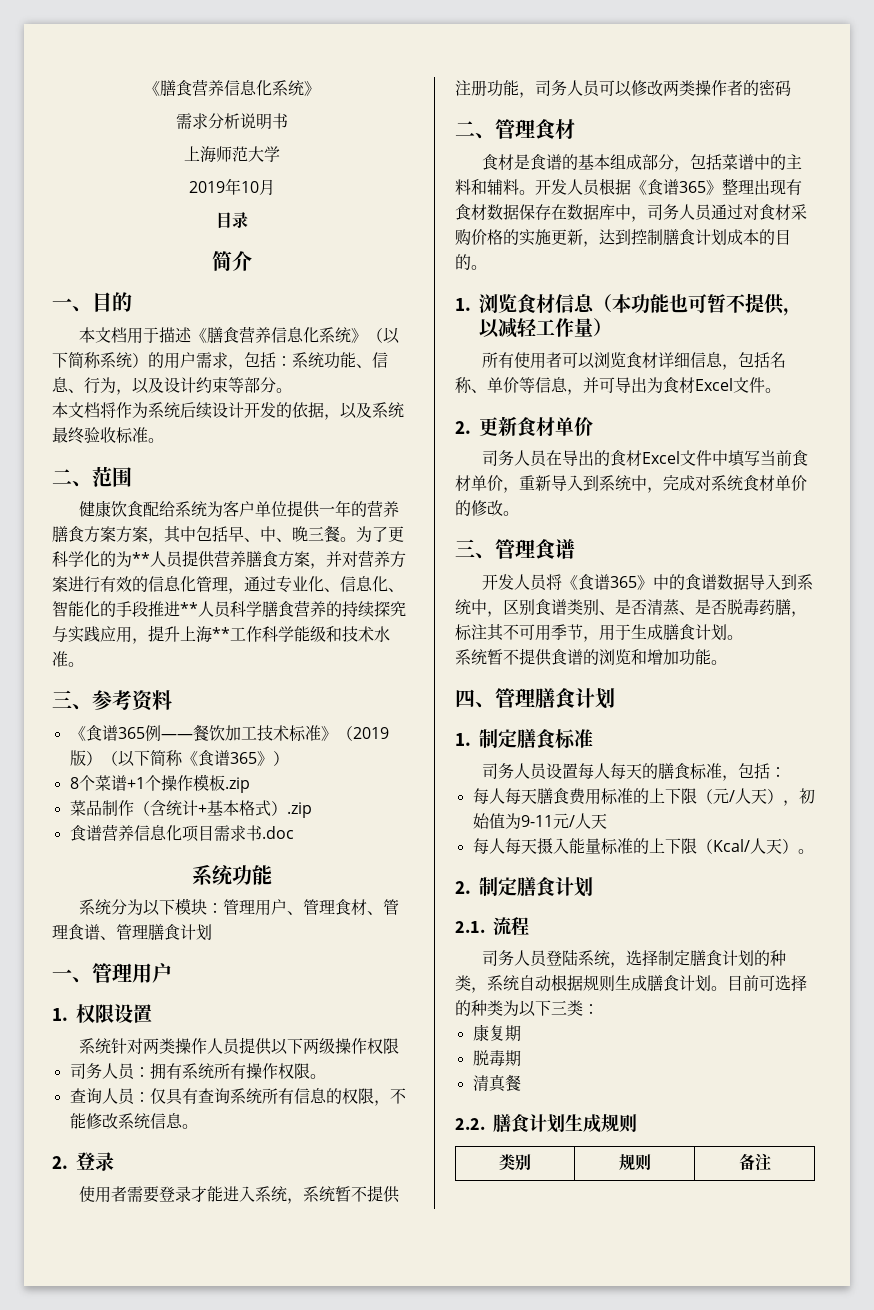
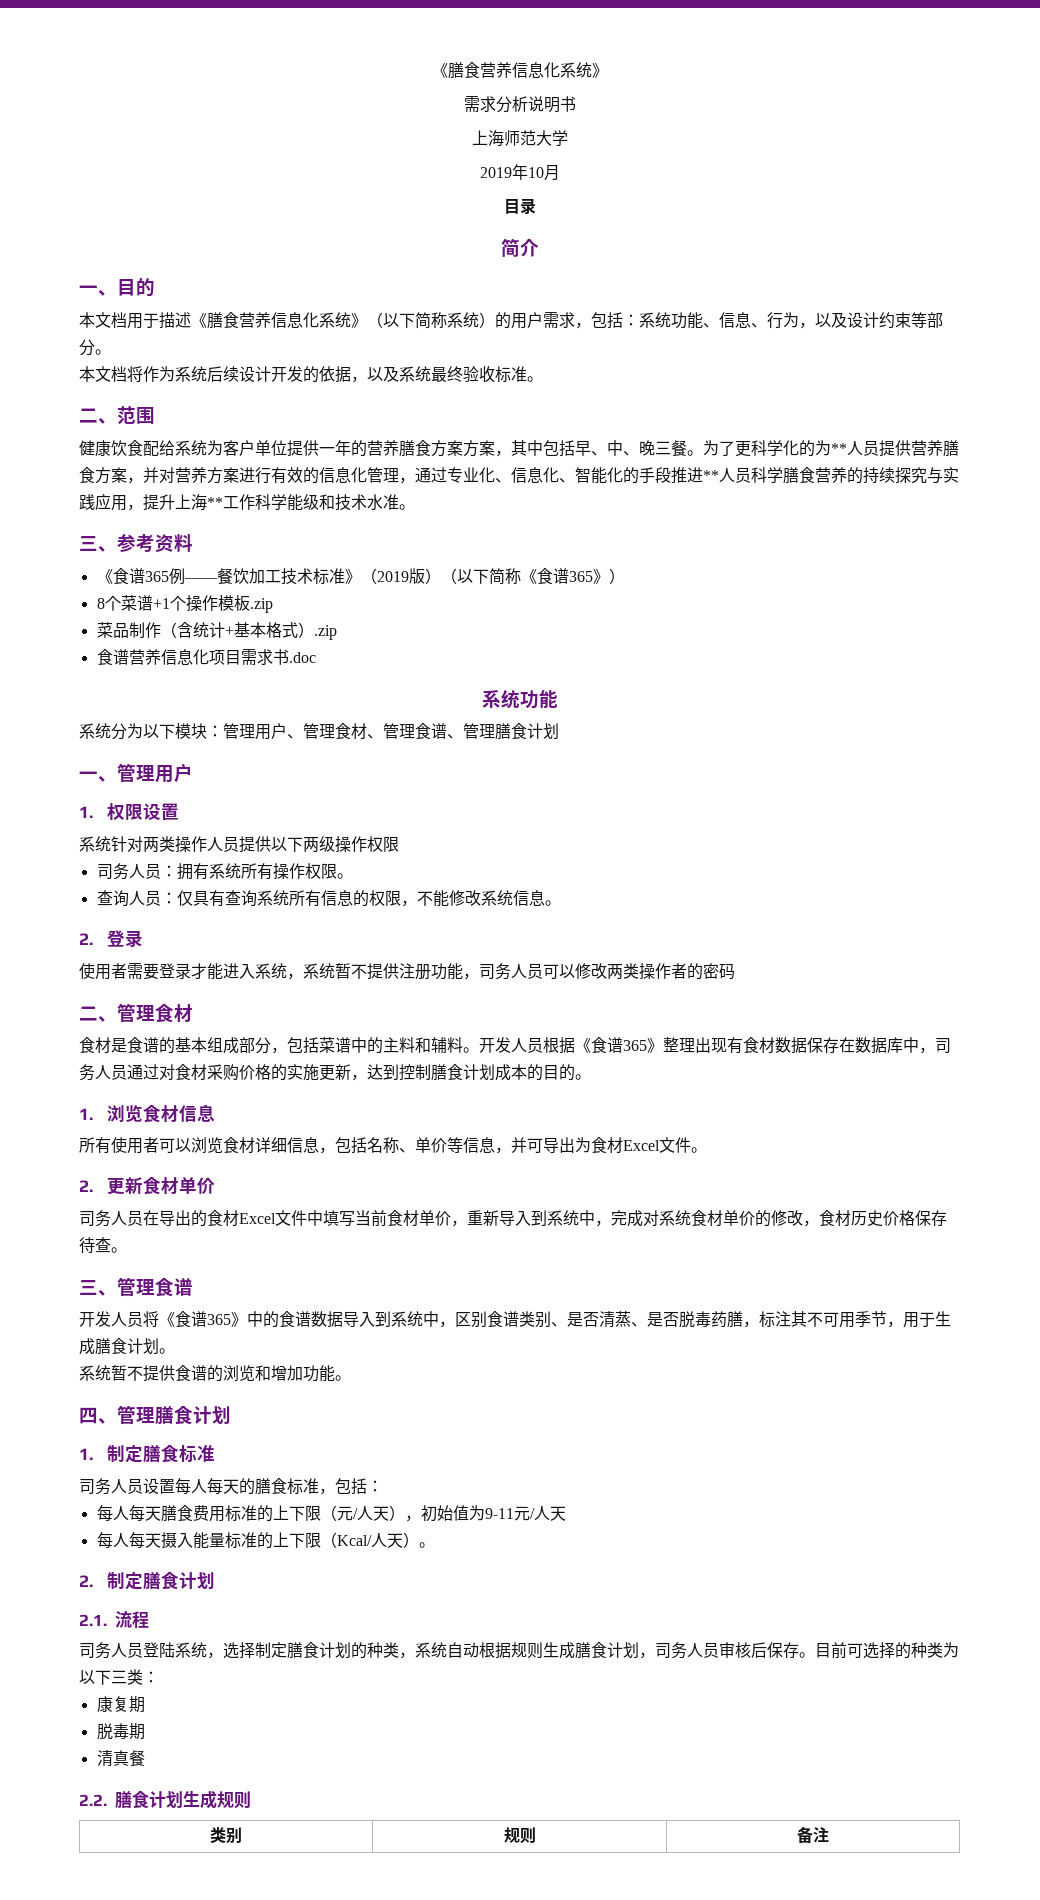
- 1.浏览食材信息（本功能也可暂不提供，以减轻工作量）
+ 1.浏览食材信息
- 司务人员在导出的食材Excel文件中填写当前食材单价，重新导入到系统中，完成对系统食材单价的修改。
+ 司务人员在导出的食材Excel文件中填写当前食材单价，重新导入到系统中，完成对系统食材单价的修改，食材历史价格保存待查。
- 司务人员登陆系统，选择制定膳食计划的种类，系统自动根据规则生成膳食计划。
+ 司务人员登陆系统，选择制定膳食计划的种类，系统自动根据规则生成膳食计划，司务人员审核后保存。

